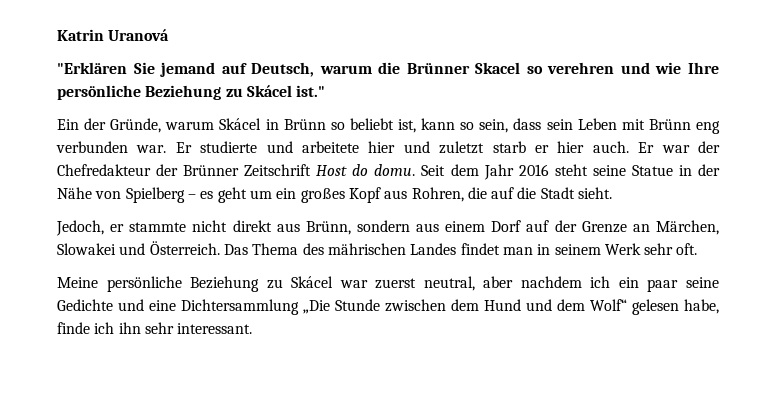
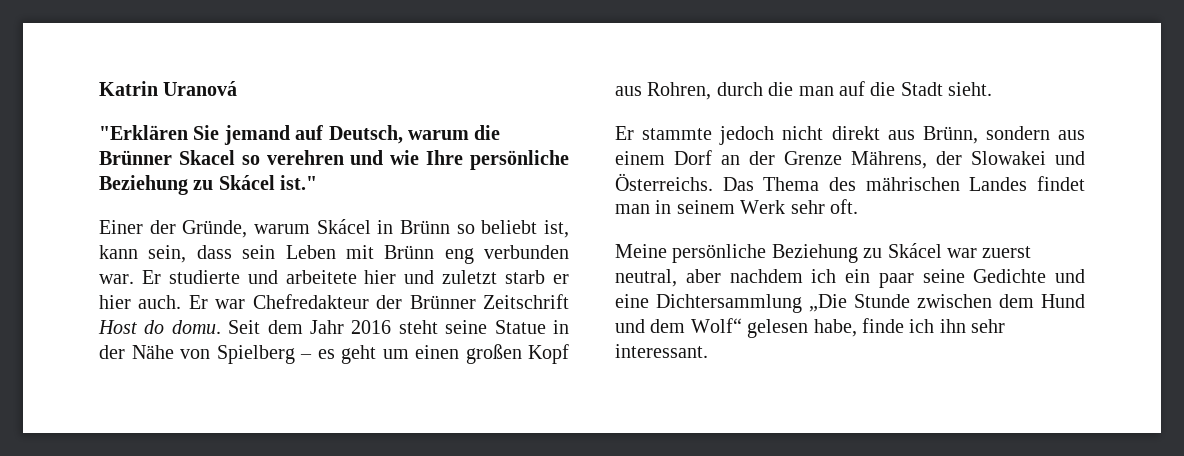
- Ein der Gründe, warum Skácel in Brünn so beliebt ist, kann so sein, dass sein Leben mit Brünn eng verbunden war.
+ Einer der Gründe, warum Skácel in Brünn so beliebt ist, kann sein, dass sein Leben mit Brünn eng verbunden war.
- Er war der Chefredakteur der Brünner Zeitschrift Host do domu.
+ Er war Chefredakteur der Brünner Zeitschrift Host do domu.
- Seit dem Jahr 2016 steht seine Statue in der Nähe von Spielberg – es geht um ein großes Kopf aus Rohren, die auf die Stadt sieht.
+ Seit dem Jahr 2016 steht seine Statue in der Nähe von Spielberg – es geht um einen großen Kopf aus Rohren, durch die man auf die Stadt sieht.
- Jedoch, er stammte nicht direkt aus Brünn, sondern aus einem Dorf auf der Grenze an Märchen, Slowakei und Österreich.
+ Er stammte jedoch nicht direkt aus Brünn, sondern aus einem Dorf an der Grenze Mährens, der Slowakei und Österreichs.

